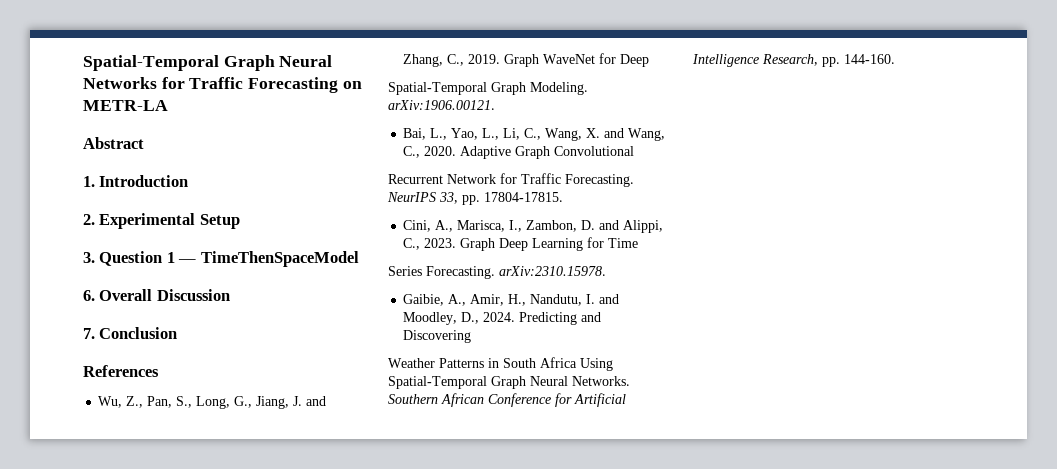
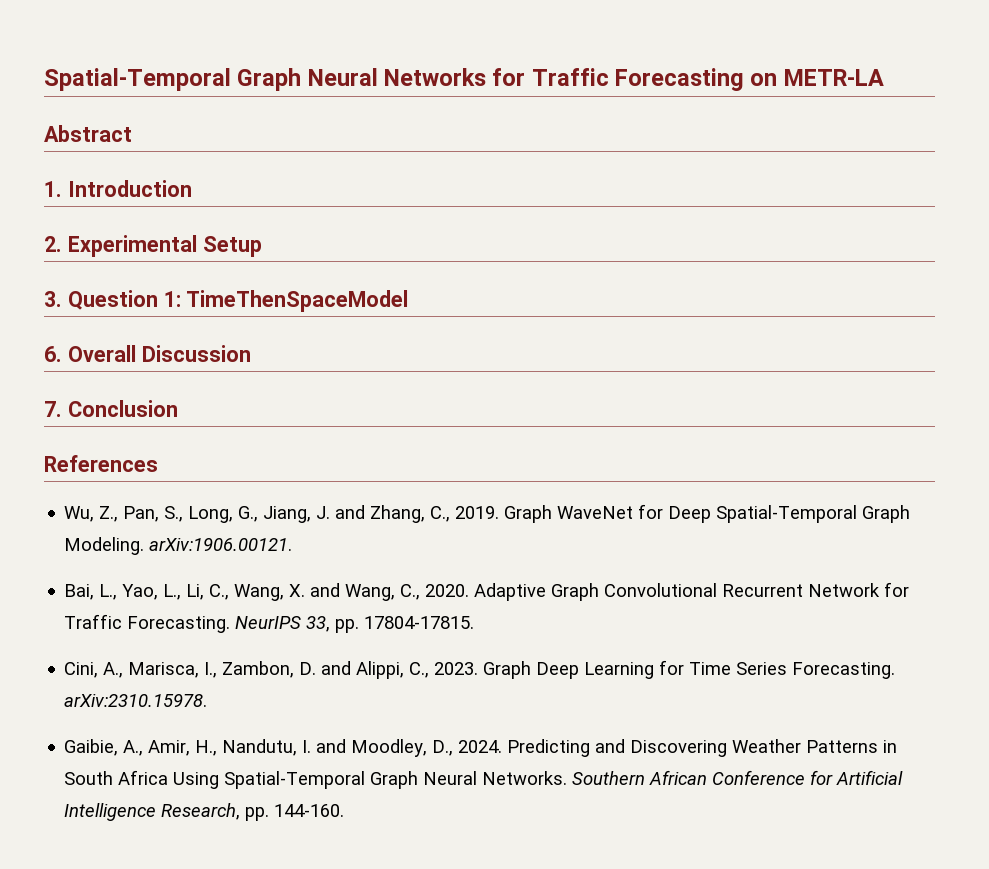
- 3. Question 1 — TimeThenSpaceModel
+ 3. Question 1: TimeThenSpaceModel
- Graph WaveNet for Deep
- Spatial-Temporal Graph Modeling. arXiv:1906.00121.
+ Graph WaveNet for Deep Spatial-Temporal Graph Modeling. arXiv:1906.00121.
- Adaptive Graph Convolutional
- Recurrent Network for Traffic Forecasting.
+ Adaptive Graph Convolutional Recurrent Network for Traffic Forecasting.
- Graph Deep Learning for Time
- Series Forecasting. arXiv:2310.15978.
+ Graph Deep Learning for Time Series Forecasting. arXiv:2310.15978.
- Predicting and Discovering
- Weather Patterns in South Africa Using Spatial-Temporal Graph Neural Networks.
+ Predicting and Discovering Weather Patterns in South Africa Using Spatial-Temporal Graph Neural Networks.

